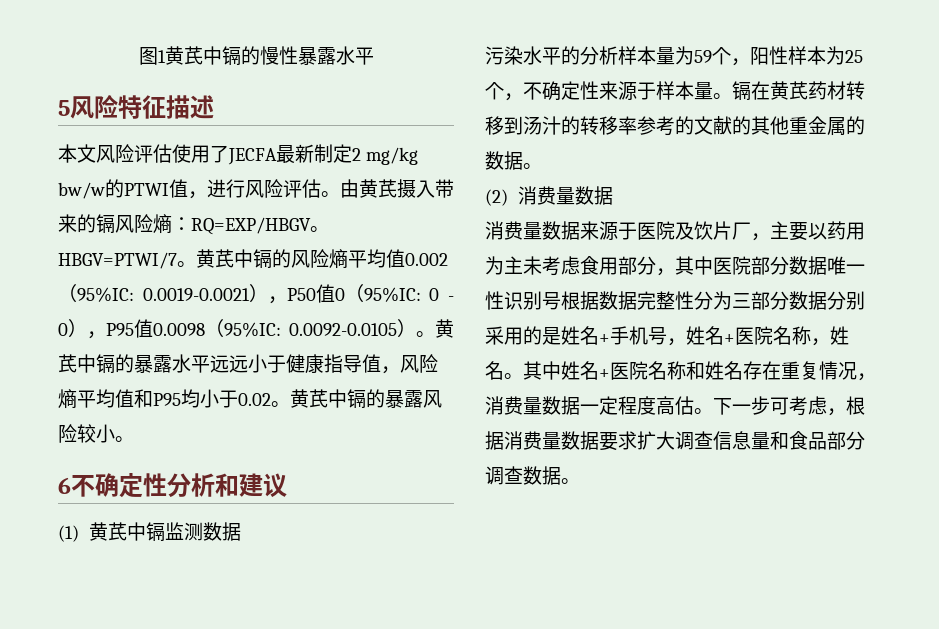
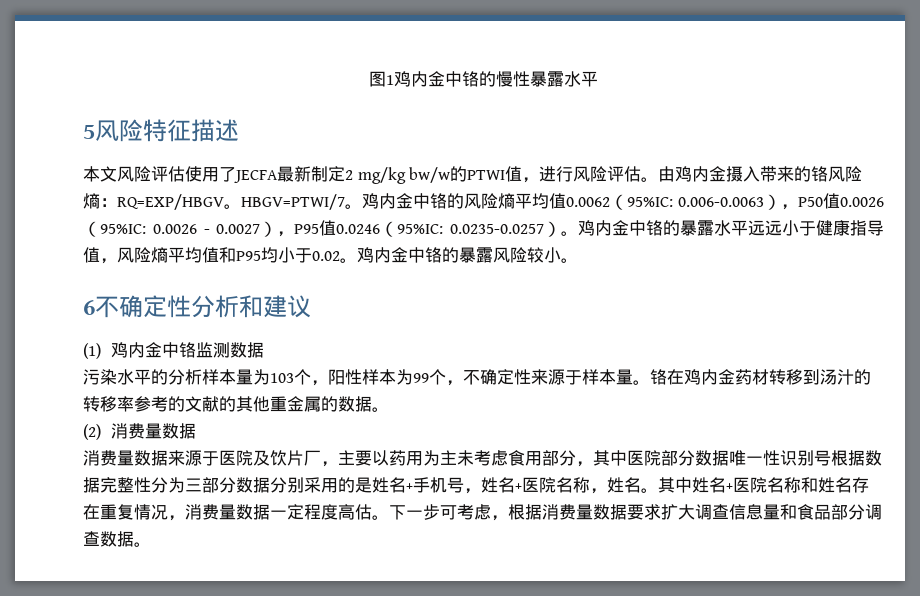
- 图1黄芪中镉的慢性暴露水平
+ 图1鸡内金中铬的慢性暴露水平
- 由黄芪摄入带来的镉风险熵：RQ=EXP/HBGV。
+ 由鸡内金摄入带来的铬风险熵：RQ=EXP/HBGV。
- 黄芪中镉的风险熵平均值0.002（95%IC: 0.0019-0.0021），P50值0（95%IC: 0 - 0），P95值0.0098（95%IC: 0.0092-0.0105）。黄芪中镉的暴露水平远远小于健康指导值，风险熵平均值和P95均小于0.02。
+ 鸡内金中铬的风险熵平均值0.0062（95%IC: 0.006-0.0063），P50值0.0026（95%IC: 0.0026 - 0.0027），P95值0.0246（95%IC: 0.0235-0.0257）。鸡内金中铬的暴露水平远远小于健康指导值，风险熵平均值和P95均小于0.02。
- 黄芪中镉的暴露风险较小。
+ 鸡内金中铬的暴露风险较小。
- (1)黄芪中镉监测数据
+ (1)鸡内金中铬监测数据
- 污染水平的分析样本量为59个，阳性样本为25个，不确定性来源于样本量。
+ 污染水平的分析样本量为103个，阳性样本为99个，不确定性来源于样本量。
- 镉在黄芪药材转移到汤汁的转移率参考的文献的其他重金属的数据。
+ 铬在鸡内金药材转移到汤汁的转移率参考的文献的其他重金属的数据。

